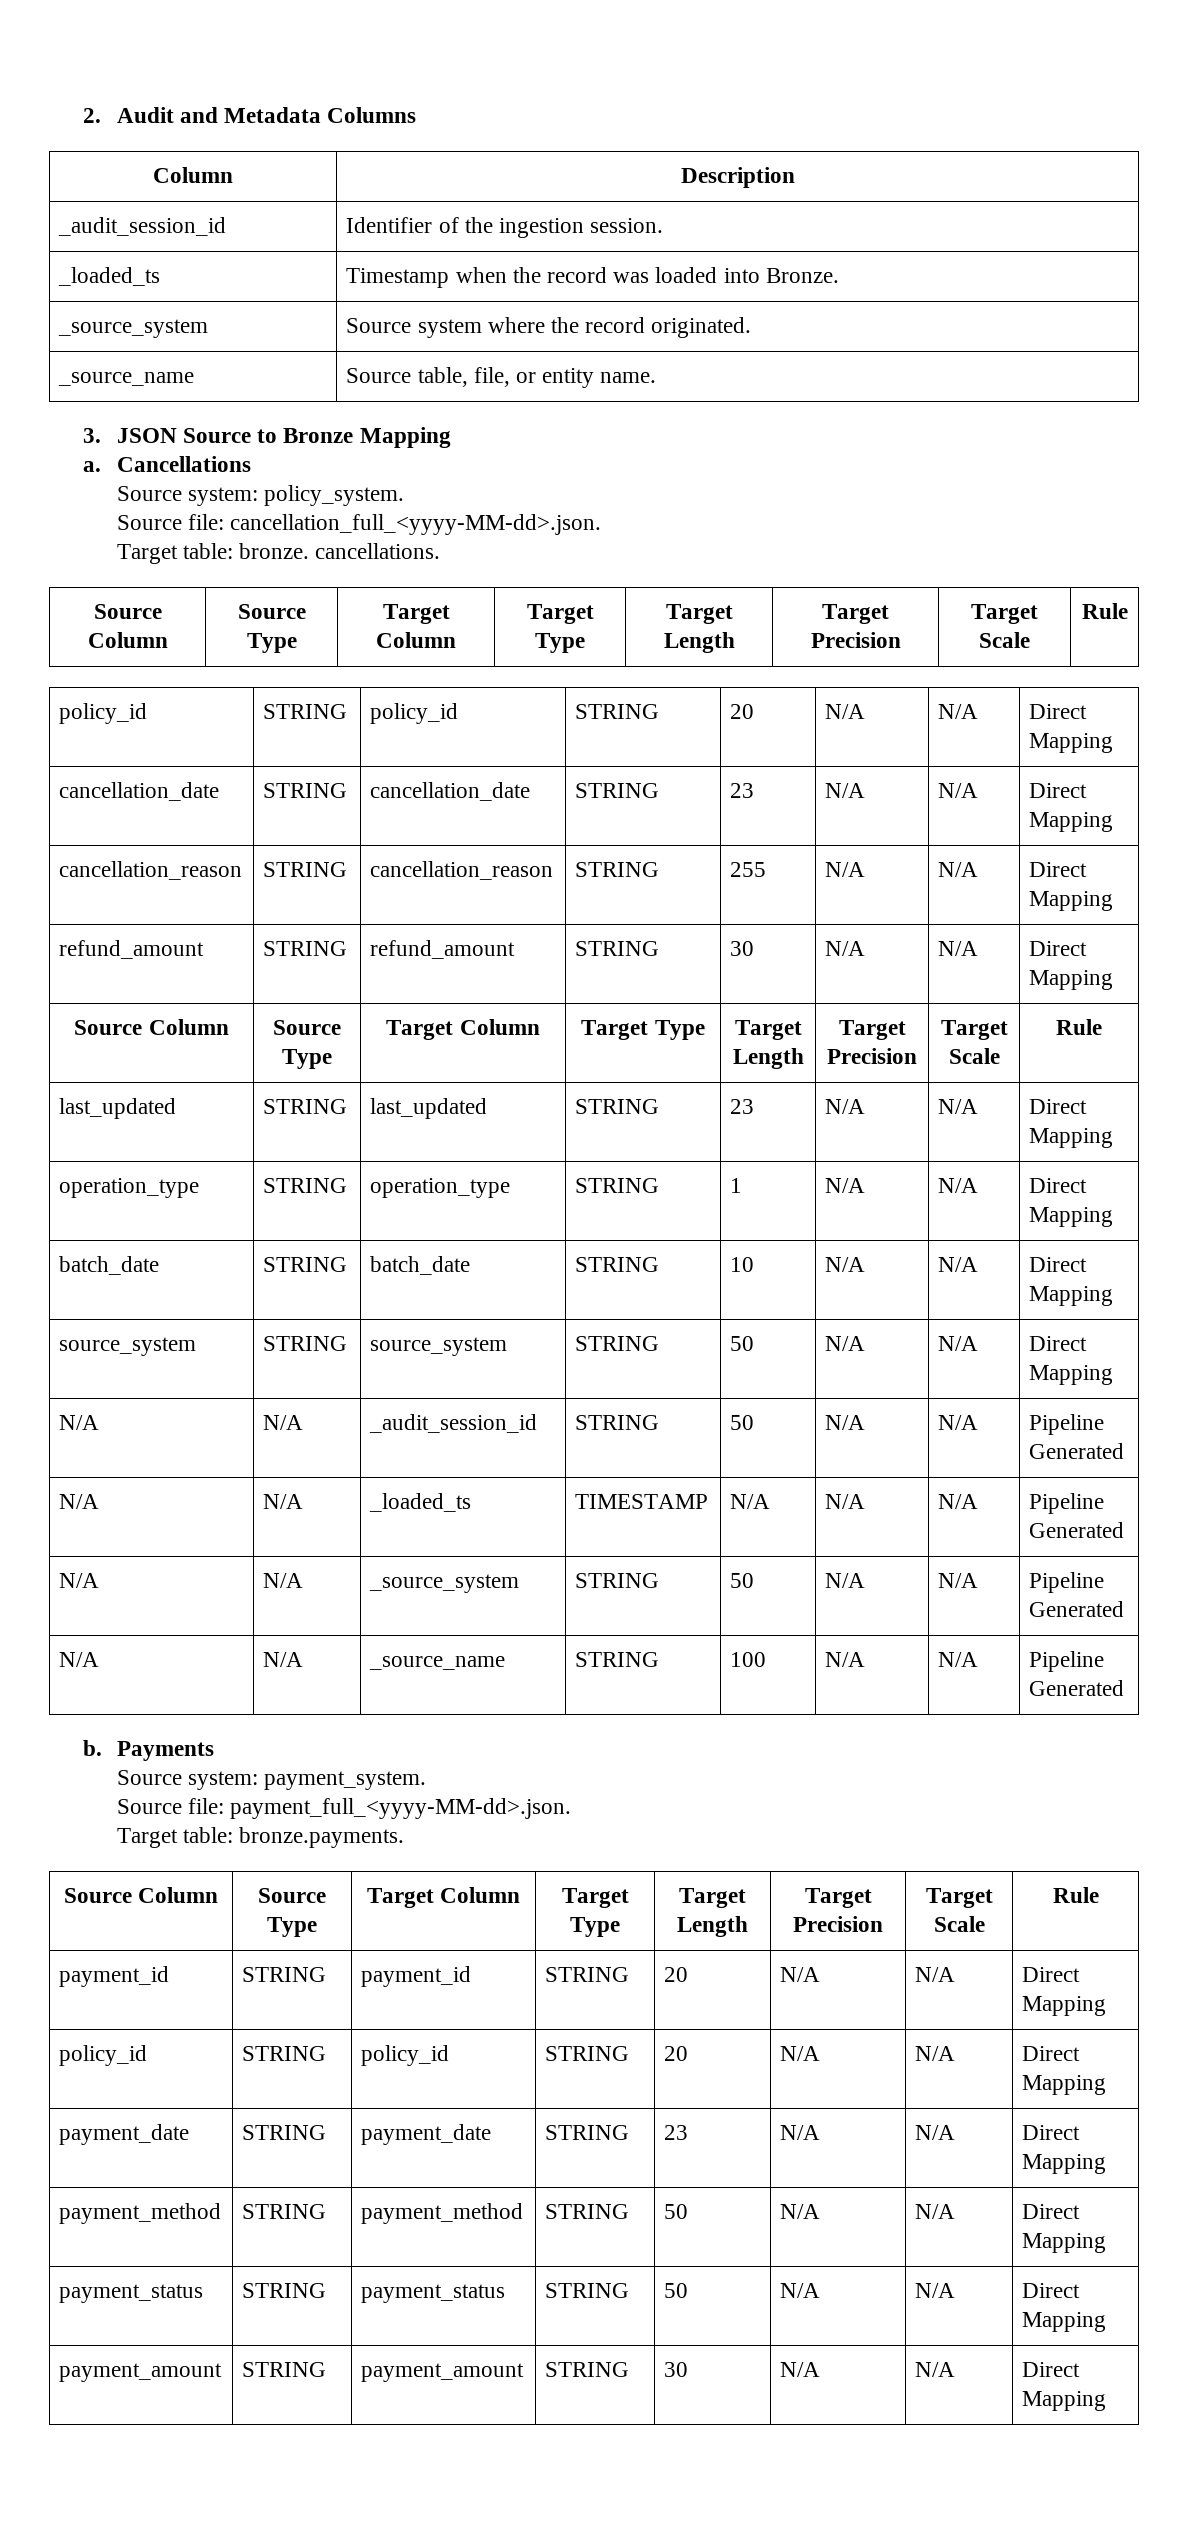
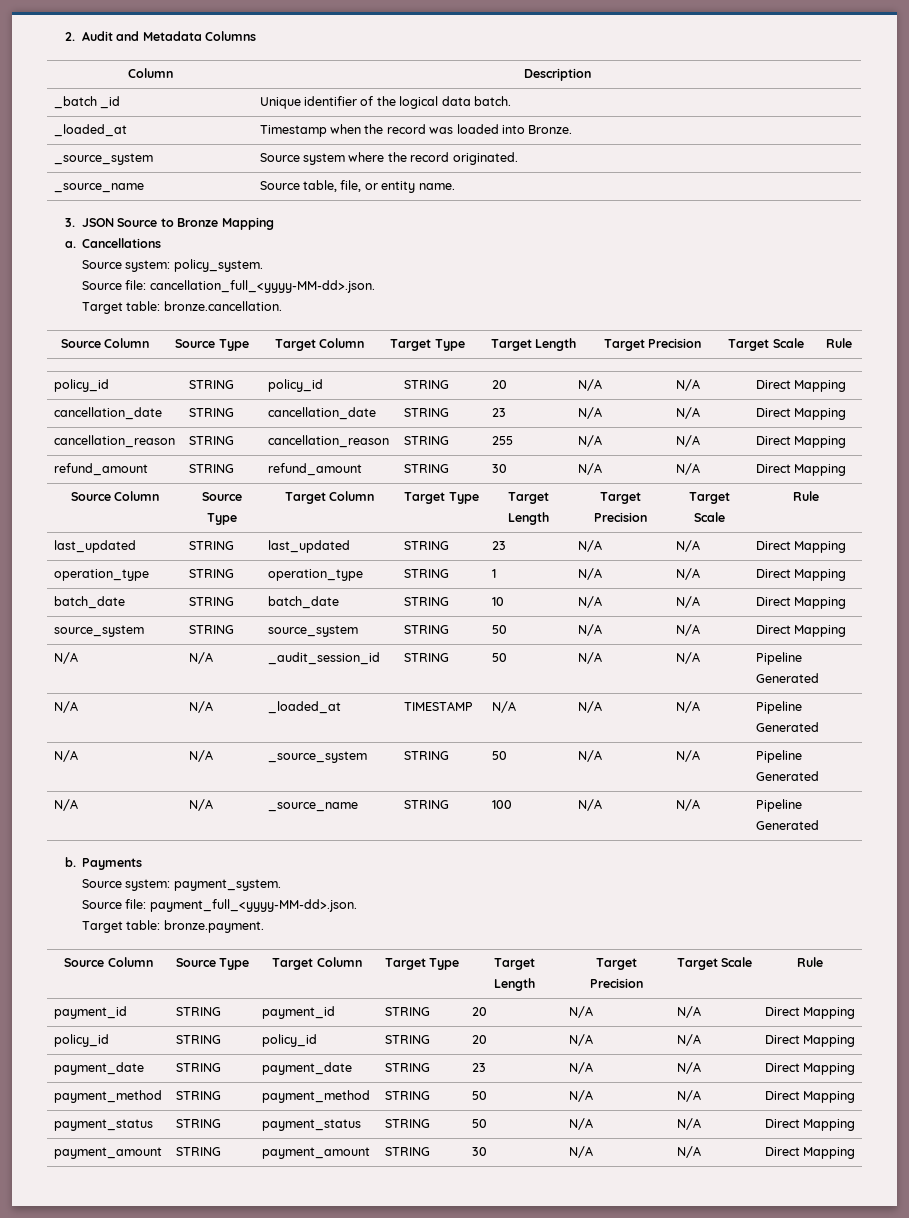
- _audit_session_id | Identifier of the ingestion session.
- _loaded_ts | Timestamp when the record was loaded into Bronze.
+ _batch _id | Unique identifier of the logical data batch.
+ _loaded_at | Timestamp when the record was loaded into Bronze.
- Target table: bronze. cancellations.
+ Target table: bronze.cancellation.
- N/A | N/A | _loaded_ts | TIMESTAMP | N/A | N/A | N/A | Pipeline Generated
+ N/A | N/A | _loaded_at | TIMESTAMP | N/A | N/A | N/A | Pipeline Generated
- Target table: bronze.payments.
+ Target table: bronze.payment.

